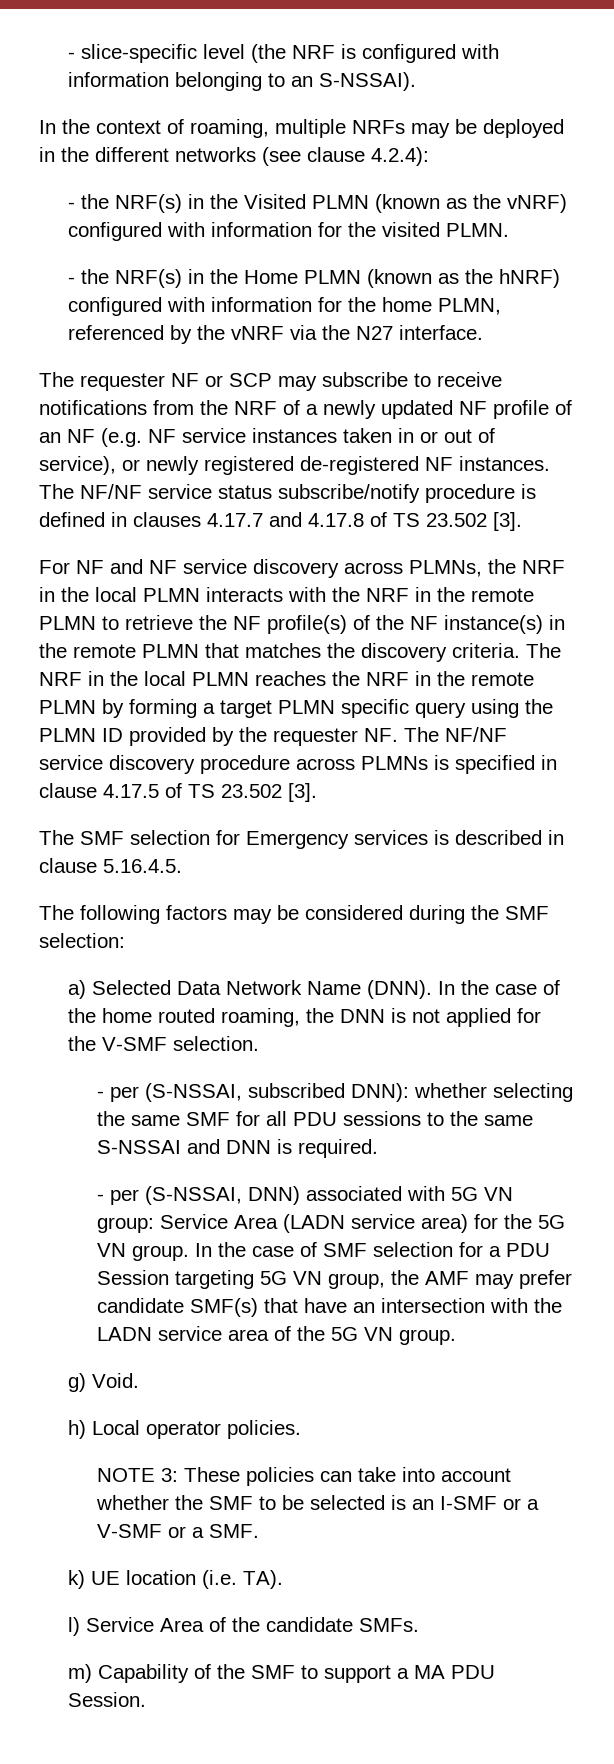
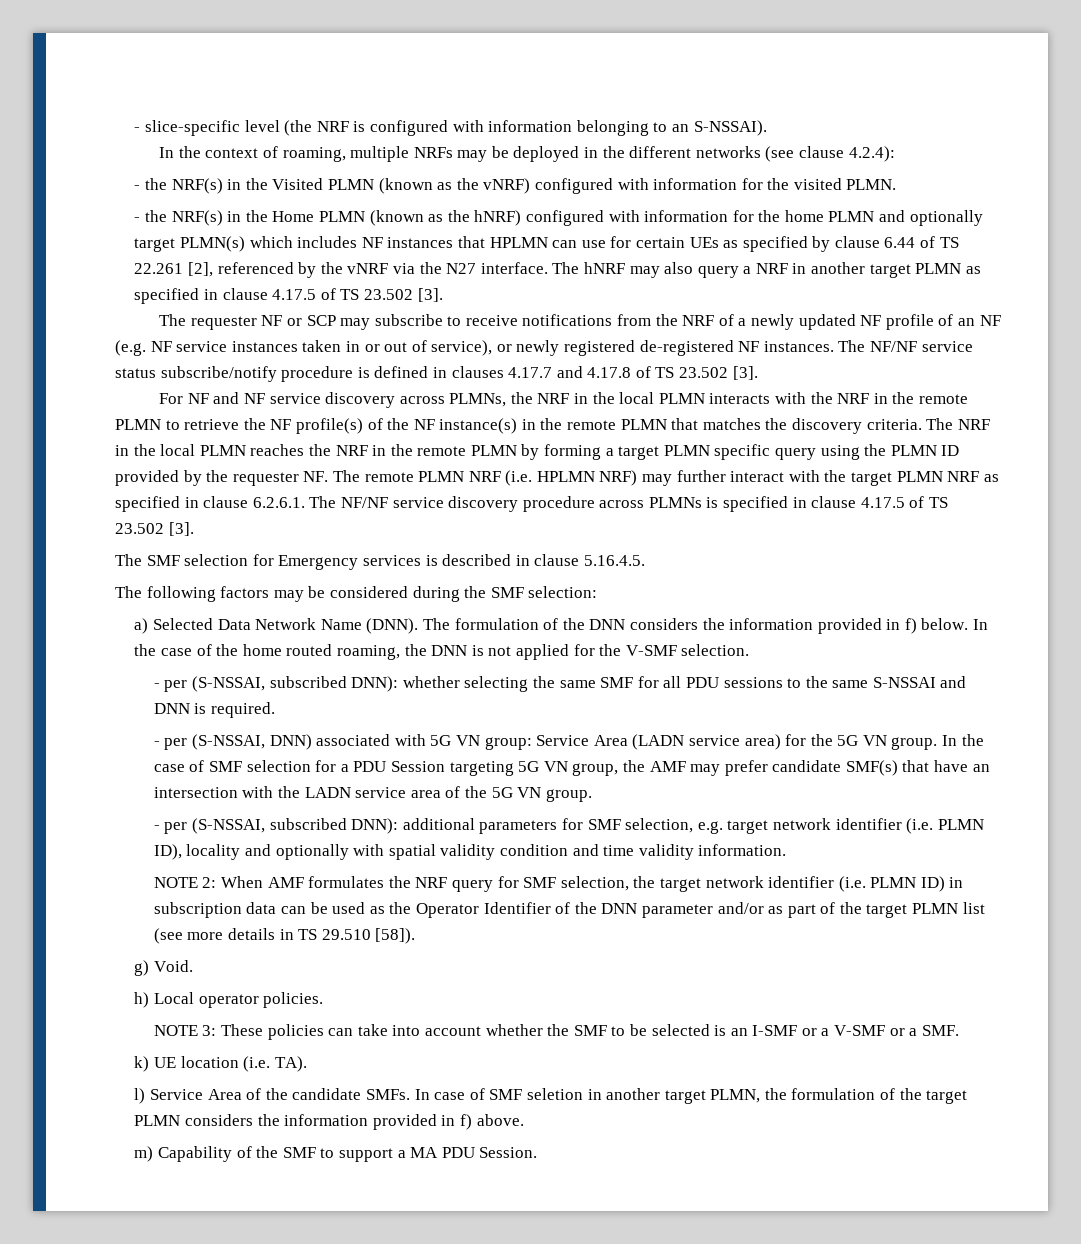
- - the NRF(s) in the Home PLMN (known as the hNRF) configured with information for the home PLMN, referenced by the vNRF via the N27 interface.
+ - the NRF(s) in the Home PLMN (known as the hNRF) configured with information for the home PLMN and optionally target PLMN(s) which includes NF instances that HPLMN can use for certain UEs as specified by clause 6.44 of TS 22.261 [2], referenced by the vNRF via the N27 interface. The hNRF may also query a NRF in another target PLMN as specified in clause 4.17.5 of TS 23.502 [3].
- The NRF in the local PLMN reaches the NRF in the remote PLMN by forming a target PLMN specific query using the PLMN ID provided by the requester NF. The NF/NF service discovery procedure across PLMNs is specified in clause 4.17.5 of TS 23.502 [3].
+ The NRF in the local PLMN reaches the NRF in the remote PLMN by forming a target PLMN specific query using the PLMN ID provided by the requester NF. The remote PLMN NRF (i.e. HPLMN NRF) may further interact with the target PLMN NRF as specified in clause 6.2.6.1. The NF/NF service discovery procedure across PLMNs is specified in clause 4.17.5 of TS 23.502 [3].
+ The formulation of the DNN considers the information provided in f) below.
+ - per (S-NSSAI, subscribed DNN): additional parameters for SMF selection, e.g. target network identifier (i.e. PLMN ID), locality and optionally with spatial validity condition and time validity information.
+ NOTE 2: When AMF formulates the NRF query for SMF selection, the target network identifier (i.e. PLMN ID) in subscription data can be used as the Operator Identifier of the DNN parameter and/or as part of the target PLMN list (see more details in TS 29.510 [58]).
+ In case of SMF seletion in another target PLMN, the formulation of the target PLMN considers the information provided in f) above.

